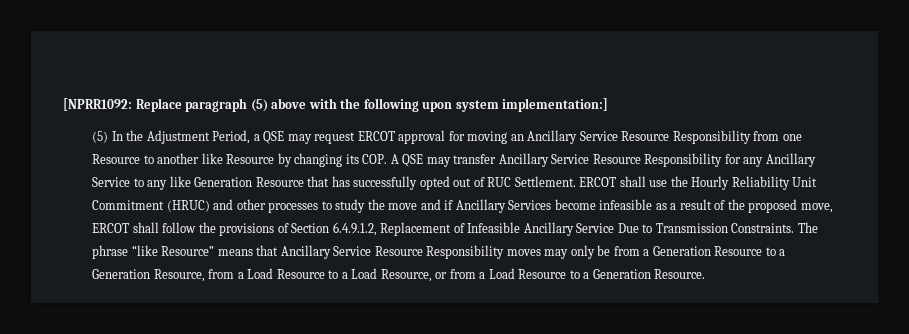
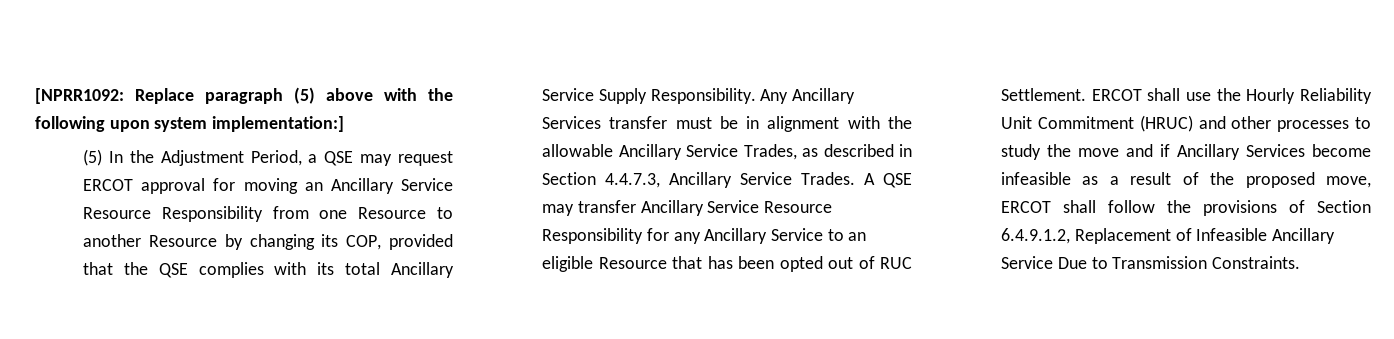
- (5) In the Adjustment Period, a QSE may request ERCOT approval for moving an Ancillary Service Resource Responsibility from one Resource to another like Resource by changing its COP. A QSE may transfer Ancillary Service Resource Responsibility for any Ancillary Service to any like Generation Resource that has successfully opted out of RUC Settlement.
+ (5) In the Adjustment Period, a QSE may request ERCOT approval for moving an Ancillary Service Resource Responsibility from one Resource to another Resource by changing its COP, provided that the QSE complies with its total Ancillary Service Supply Responsibility. Any Ancillary Services transfer must be in alignment with the allowable Ancillary Service Trades, as described in Section 4.4.7.3, Ancillary Service Trades. A QSE may transfer Ancillary Service Resource Responsibility for any Ancillary Service to an eligible Resource that has been opted out of RUC Settlement.
- The phrase “like Resource” means that Ancillary Service Resource Responsibility moves may only be from a Generation Resource to a Generation Resource, from a Load Resource to a Load Resource, or from a Load Resource to a Generation Resource.

